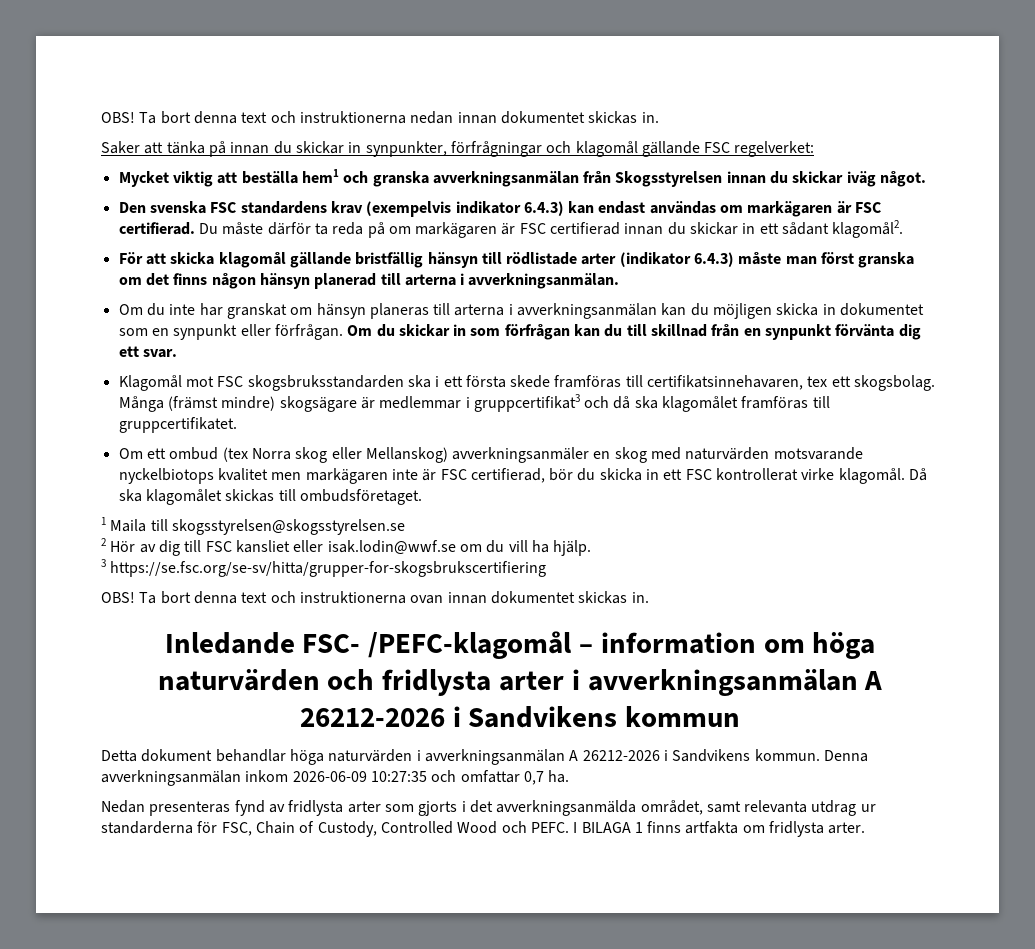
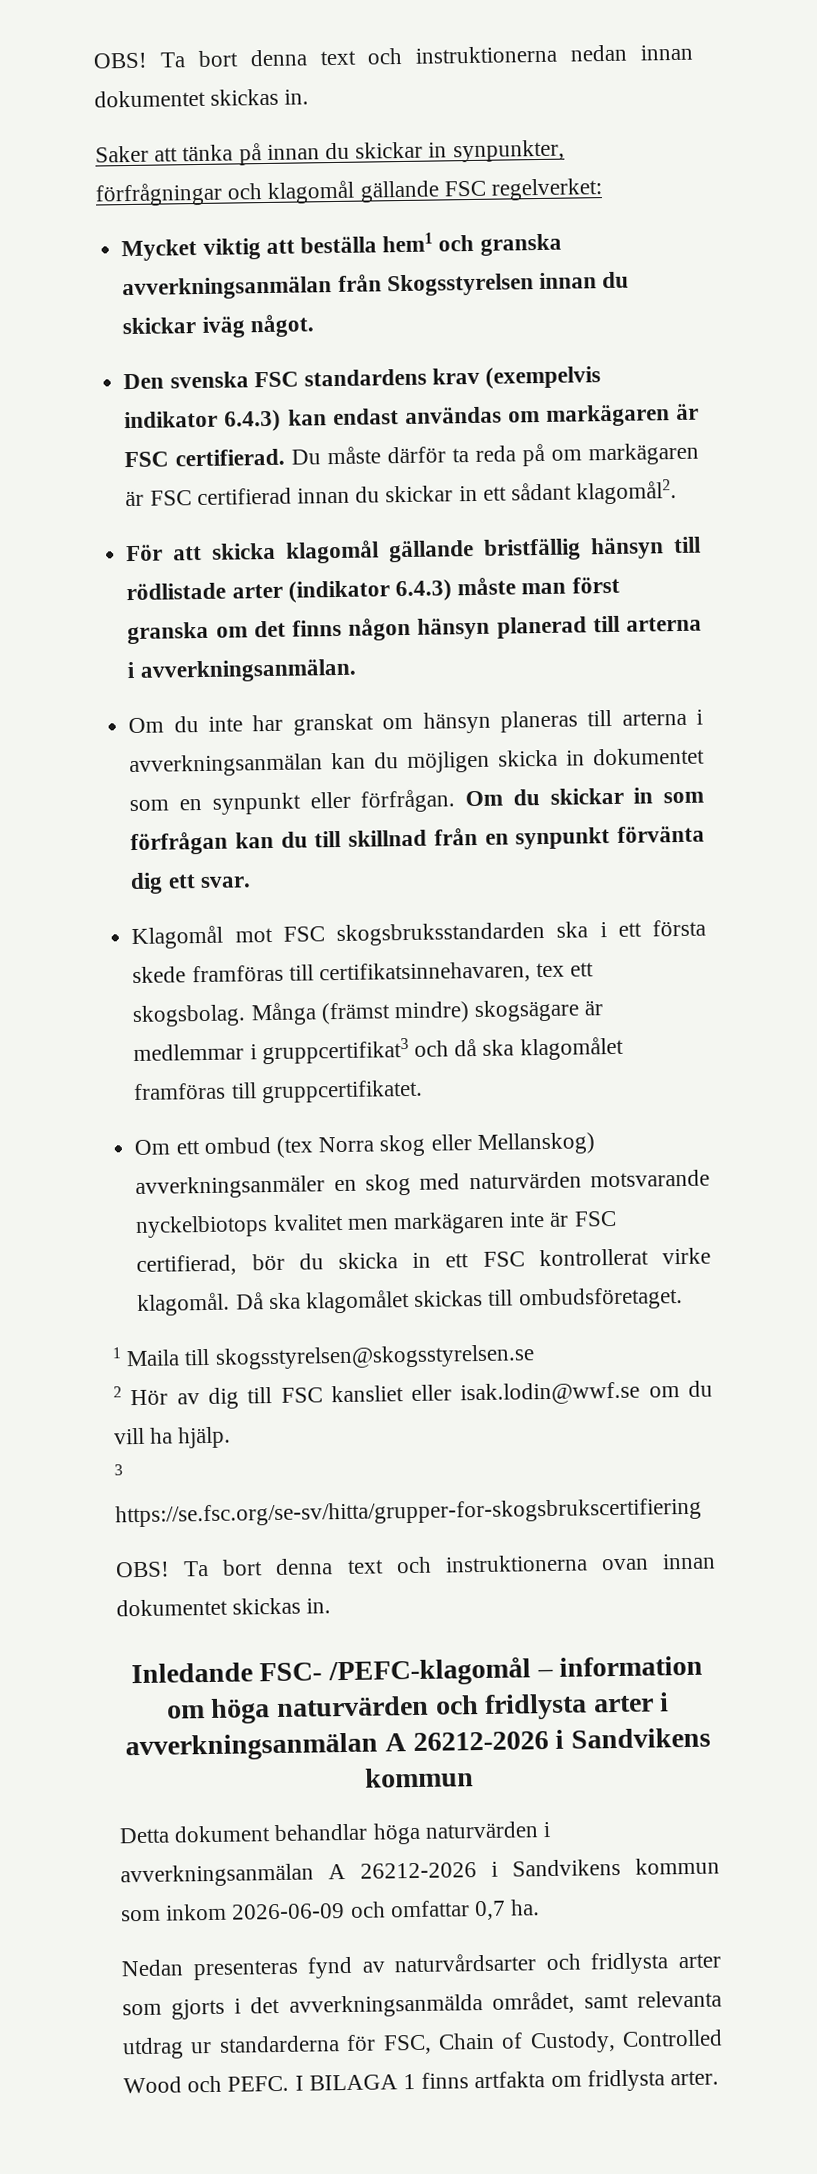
- Detta dokument behandlar höga naturvärden i avverkningsanmälan A 26212-2026 i Sandvikens kommun. Denna avverkningsanmälan inkom 2026-06-09 10:27:35 och omfattar 0,7 ha.
+ Detta dokument behandlar höga naturvärden i avverkningsanmälan A 26212-2026 i Sandvikens kommun som inkom 2026-06-09 och omfattar 0,7 ha.
- Nedan presenteras fynd av fridlysta arter som gjorts i det avverkningsanmälda området, samt relevanta utdrag ur standarderna för FSC, Chain of Custody, Controlled Wood och PEFC.
+ Nedan presenteras fynd av naturvårdsarter och fridlysta arter som gjorts i det avverkningsanmälda området, samt relevanta utdrag ur standarderna för FSC, Chain of Custody, Controlled Wood och PEFC.

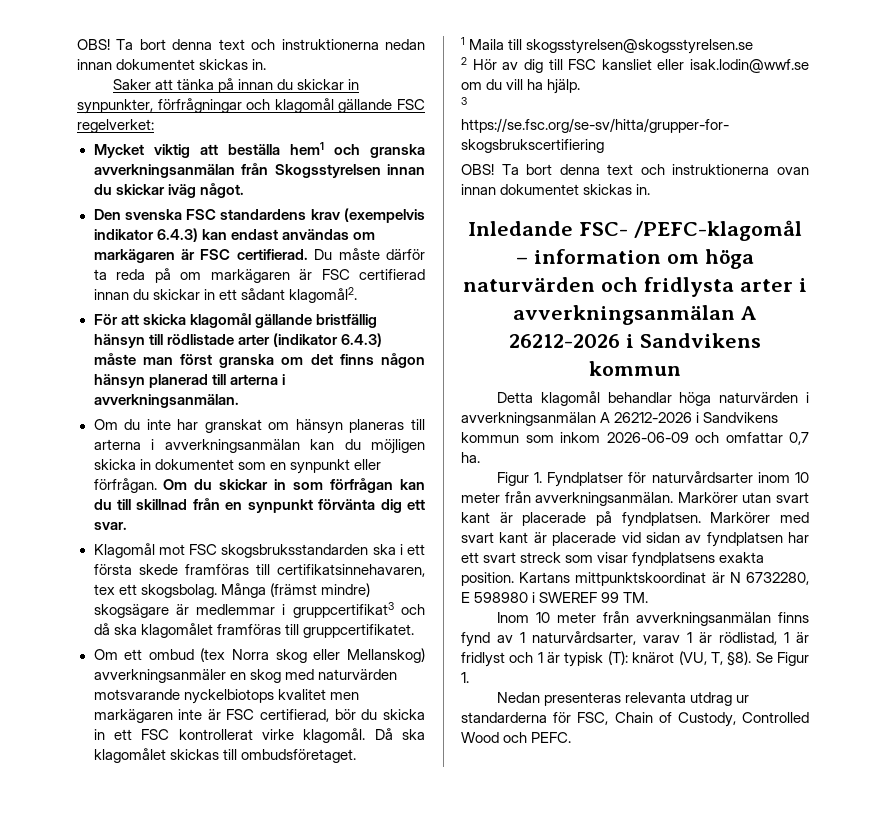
- Detta dokument behandlar höga naturvärden i avverkningsanmälan A 26212-2026 i Sandvikens kommun som inkom 2026-06-09 och omfattar 0,7 ha.
+ Detta klagomål behandlar höga naturvärden i avverkningsanmälan A 26212-2026 i Sandvikens kommun som inkom 2026-06-09 och omfattar 0,7 ha.
- Nedan presenteras fynd av naturvårdsarter och fridlysta arter som gjorts i det avverkningsanmälda området, samt relevanta utdrag ur standarderna för FSC, Chain of Custody, Controlled Wood och PEFC. I BILAGA 1 finns artfakta om fridlysta arter.
+ Figur 1. Fyndplatser för naturvårdsarter inom 10 meter från avverkningsanmälan. Markörer utan svart kant är placerade på fyndplatsen. Markörer med svart kant är placerade vid sidan av fyndplatsen har ett svart streck som visar fyndplatsens exakta position. Kartans mittpunktskoordinat är N 6732280, E 598980 i SWEREF 99 TM.
+ Inom 10 meter från avverkningsanmälan finns fynd av 1 naturvårdsarter, varav 1 är rödlistad, 1 är fridlyst och 1 är typisk (T): knärot (VU, T, §8). Se Figur 1.
+ Nedan presenteras relevanta utdrag ur standarderna för FSC, Chain of Custody, Controlled Wood och PEFC.

